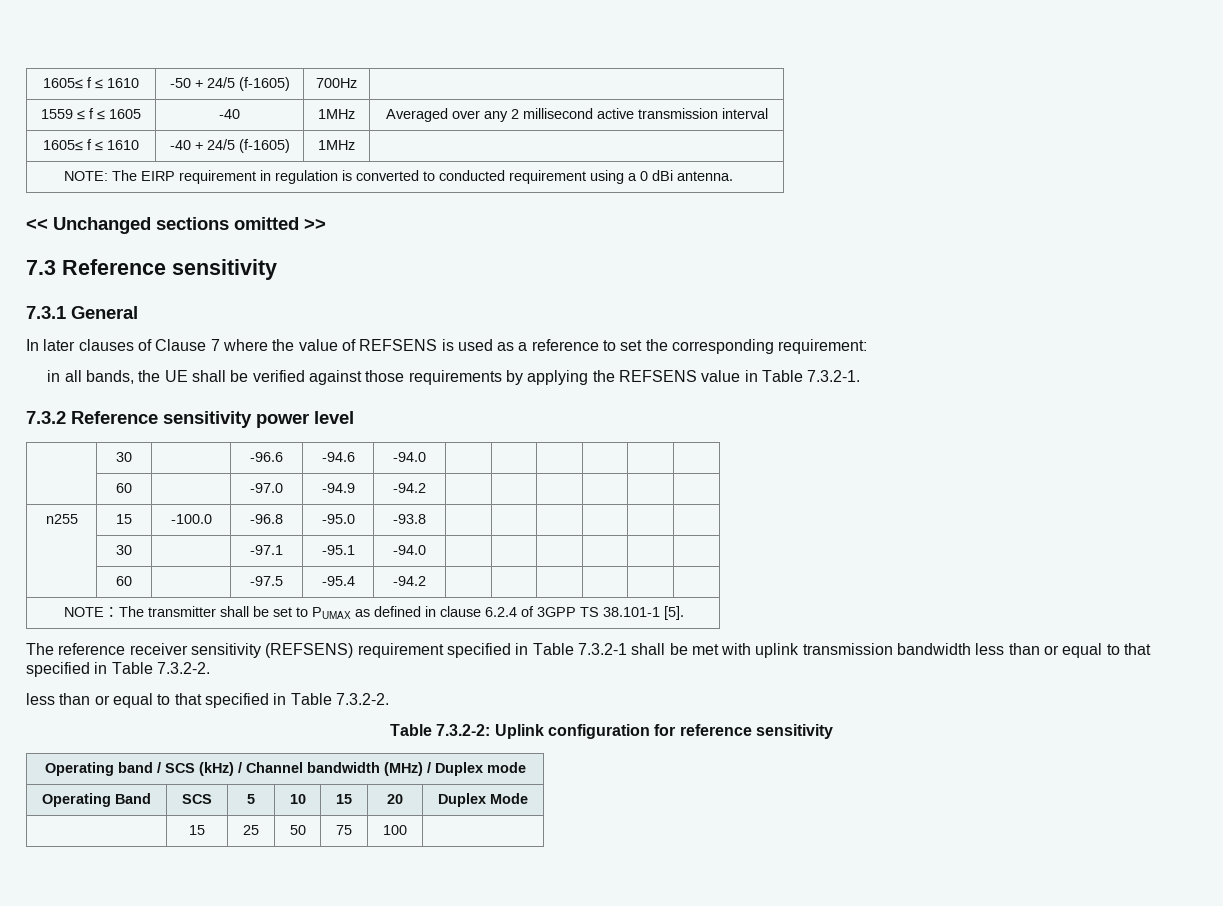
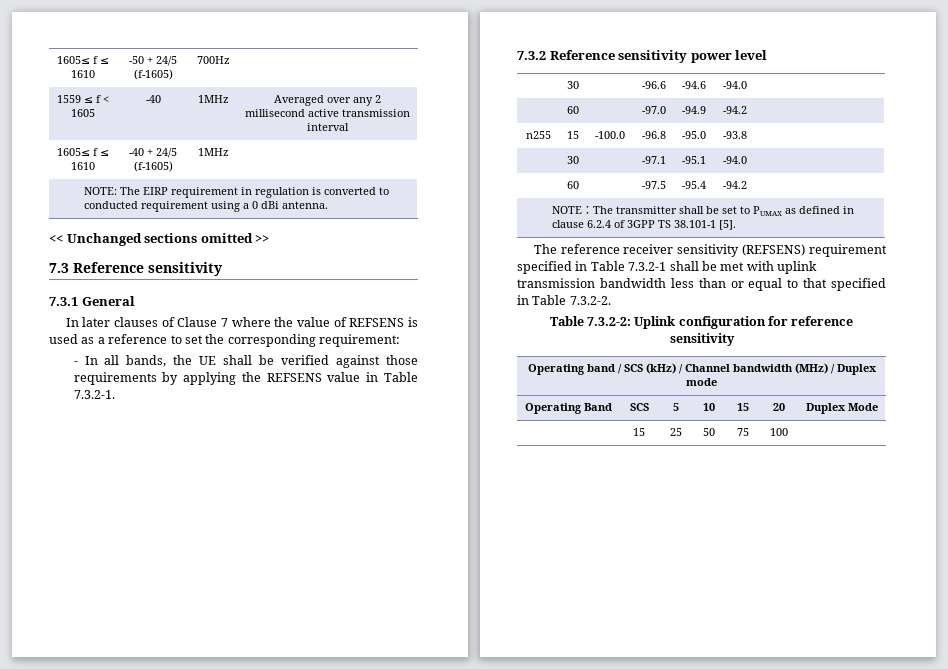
- 1559 ≤ f ≤ 1605 | -40 | 1MHz | Averaged over any 2 millisecond active transmission interval
+ 1559 ≤ f < 1605 | -40 | 1MHz | Averaged over any 2 millisecond active transmission interval
- in all bands, the UE shall be verified against those requirements by applying the REFSENS value in Table 7.3.2-1.
+ - In all bands, the UE shall be verified against those requirements by applying the REFSENS value in Table 7.3.2-1.
  The reference receiver sensitivity (REFSENS) requirement specified in Table 7.3.2-1 shall be met with uplink transmission bandwidth less than or equal to that specified in Table 7.3.2-2.
- less than or equal to that specified in Table 7.3.2-2.

